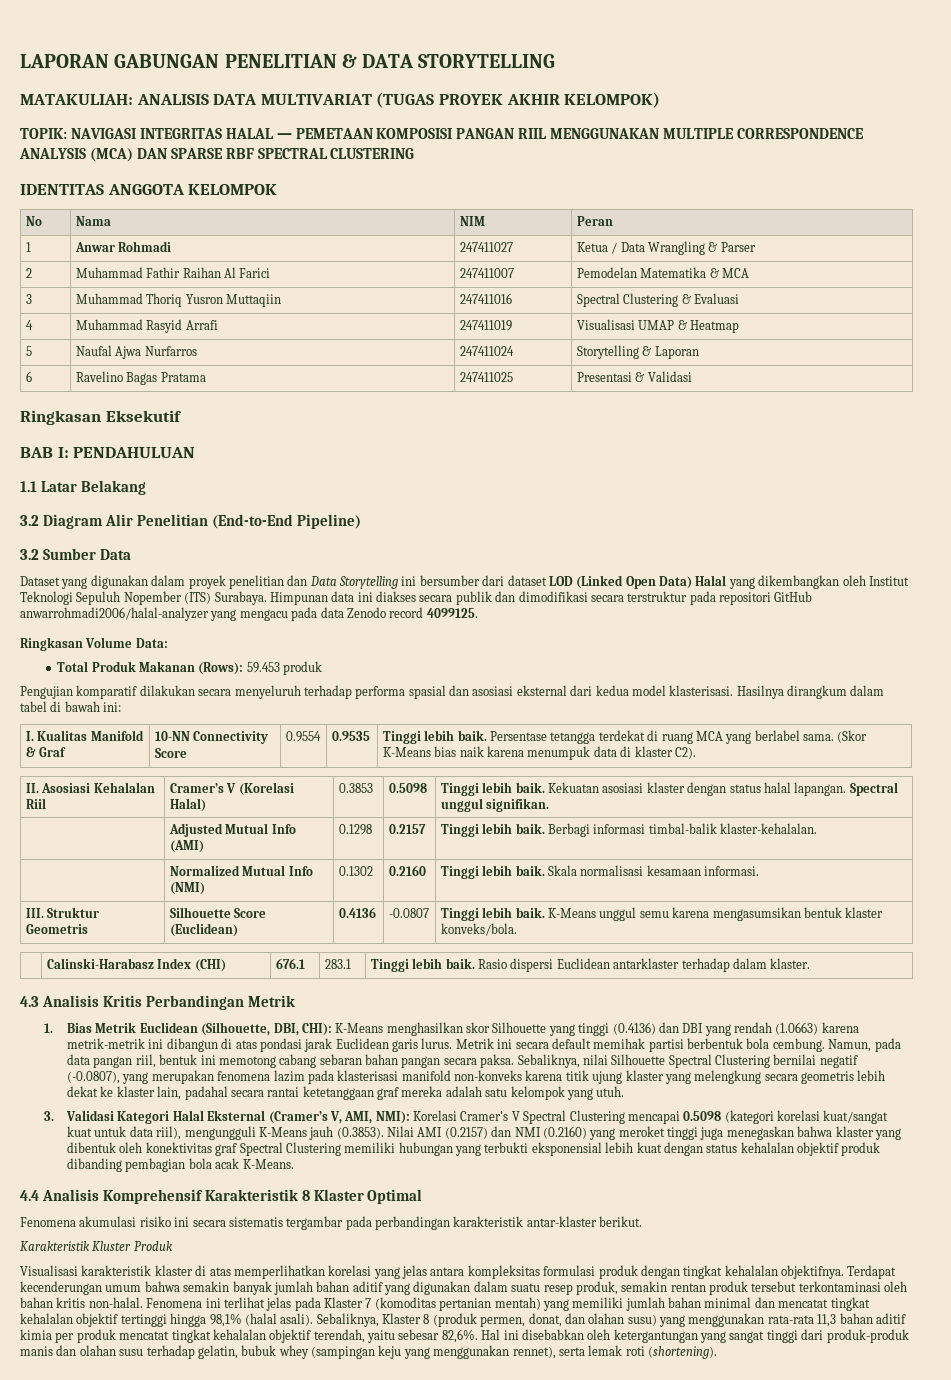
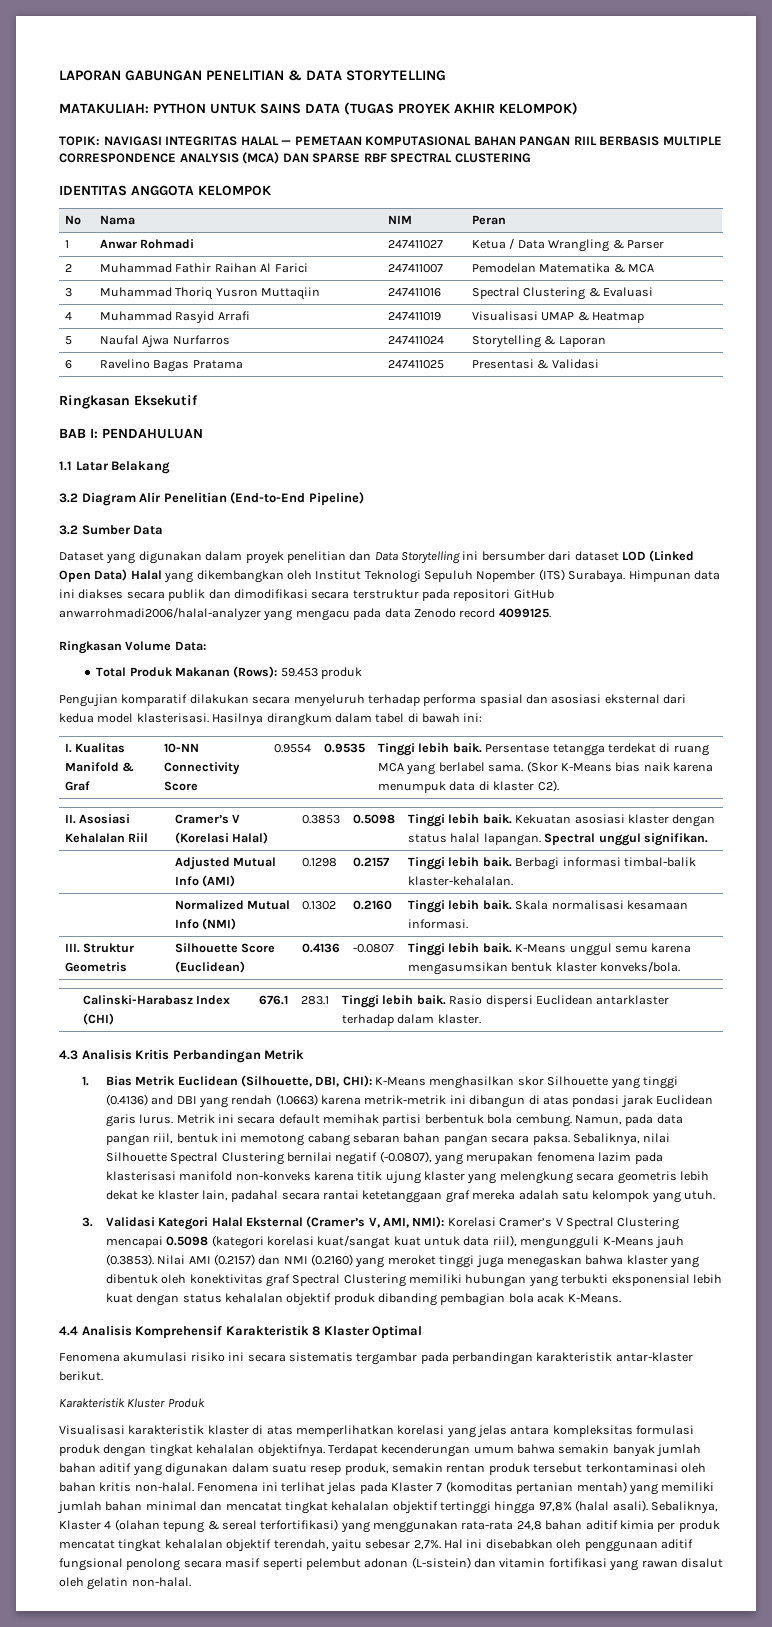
- MATAKULIAH: ANALISIS DATA MULTIVARIAT (TUGAS PROYEK AKHIR KELOMPOK)
+ MATAKULIAH: PYTHON UNTUK SAINS DATA (TUGAS PROYEK AKHIR KELOMPOK)
- TOPIK: NAVIGASI INTEGRITAS HALAL — PEMETAAN KOMPOSISI PANGAN RIIL MENGGUNAKAN MULTIPLE CORRESPONDENCE ANALYSIS (MCA) DAN SPARSE RBF SPECTRAL CLUSTERING
+ TOPIK: NAVIGASI INTEGRITAS HALAL — PEMETAAN KOMPUTASIONAL BAHAN PANGAN RIIL BERBASIS MULTIPLE CORRESPONDENCE ANALYSIS (MCA) DAN SPARSE RBF SPECTRAL CLUSTERING
- 1. Bias Metrik Euclidean (Silhouette, DBI, CHI): K-Means menghasilkan skor Silhouette yang tinggi (0.4136) dan DBI yang rendah (1.0663) karena metrik-metrik ini dibangun di atas pondasi jarak Euclidean garis lurus.
+ 1. Bias Metrik Euclidean (Silhouette, DBI, CHI): K-Means menghasilkan skor Silhouette yang tinggi (0.4136) and DBI yang rendah (1.0663) karena metrik-metrik ini dibangun di atas pondasi jarak Euclidean garis lurus.
- Fenomena ini terlihat jelas pada Klaster 7 (komoditas pertanian mentah) yang memiliki jumlah bahan minimal dan mencatat tingkat kehalalan objektif tertinggi hingga 98,1% (halal asali).
+ Fenomena ini terlihat jelas pada Klaster 7 (komoditas pertanian mentah) yang memiliki jumlah bahan minimal dan mencatat tingkat kehalalan objektif tertinggi hingga 97,8% (halal asali).
- Sebaliknya, Klaster 8 (produk permen, donat, dan olahan susu) yang menggunakan rata-rata 11,3 bahan aditif kimia per produk mencatat tingkat kehalalan objektif terendah, yaitu sebesar 82,6%.
+ Sebaliknya, Klaster 4 (olahan tepung & sereal terfortifikasi) yang menggunakan rata-rata 24,8 bahan aditif kimia per produk mencatat tingkat kehalalan objektif terendah, yaitu sebesar 2,7%.
- Hal ini disebabkan oleh ketergantungan yang sangat tinggi dari produk-produk manis dan olahan susu terhadap gelatin, bubuk whey (sampingan keju yang menggunakan rennet), serta lemak roti (shortening).
+ Hal ini disebabkan oleh penggunaan aditif fungsional penolong secara masif seperti pelembut adonan (L-sistein) dan vitamin fortifikasi yang rawan disalut oleh gelatin non-halal.

